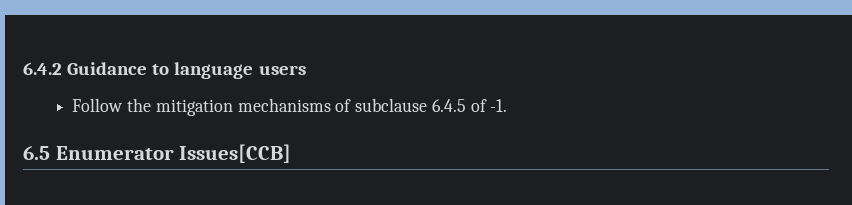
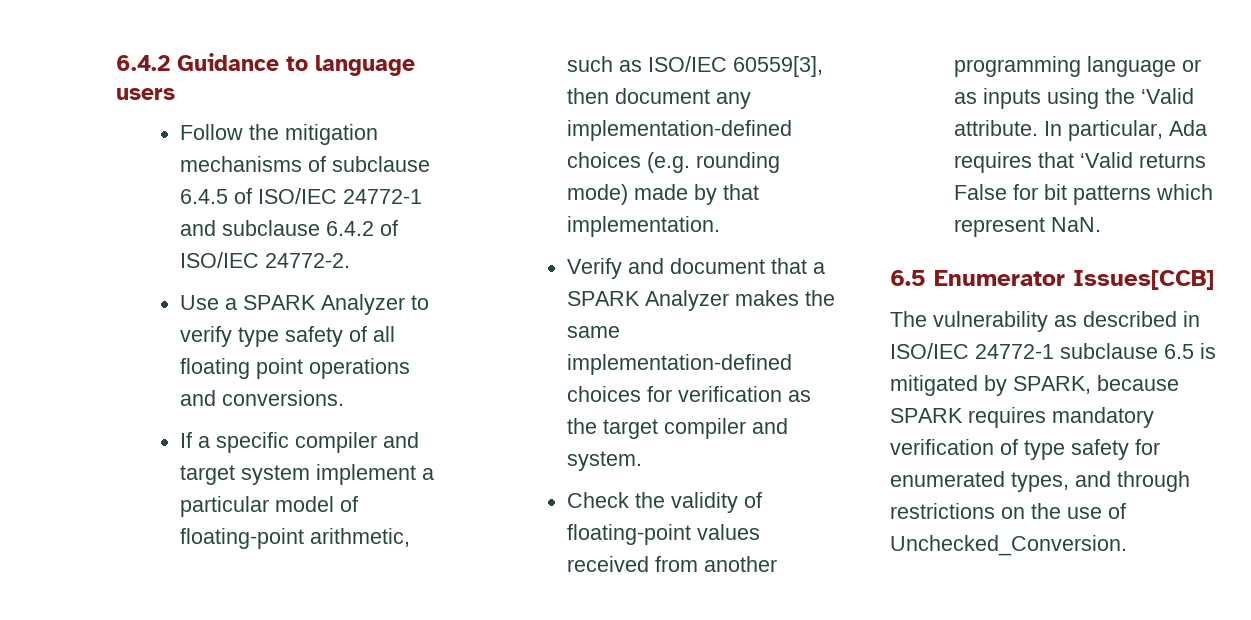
- Follow the mitigation mechanisms of subclause 6.4.5 of -1.
+ Follow the mitigation mechanisms of subclause 6.4.5 of ISO/IEC 24772-1 and subclause 6.4.2 of ISO/IEC 24772-2.
+ Use a SPARK Analyzer to verify type safety of all floating point operations and conversions.
+ If a specific compiler and target system implement a particular model of floating-point arithmetic, such as ISO/IEC 60559[3], then document any implementation-defined choices (e.g. rounding mode) made by that implementation.
+ Verify and document that a SPARK Analyzer makes the same implementation-defined choices for verification as the target compiler and system.
+ Check the validity of floating-point values received from another programming language or as inputs using the ‘Valid attribute. In particular, Ada requires that ‘Valid returns False for bit patterns which represent NaN.
  6.5 Enumerator Issues[CCB]
+ The vulnerability as described in ISO/IEC 24772-1 subclause 6.5 is mitigated by SPARK, because SPARK requires mandatory verification of type safety for enumerated types, and through restrictions on the use of Unchecked_Conversion.

